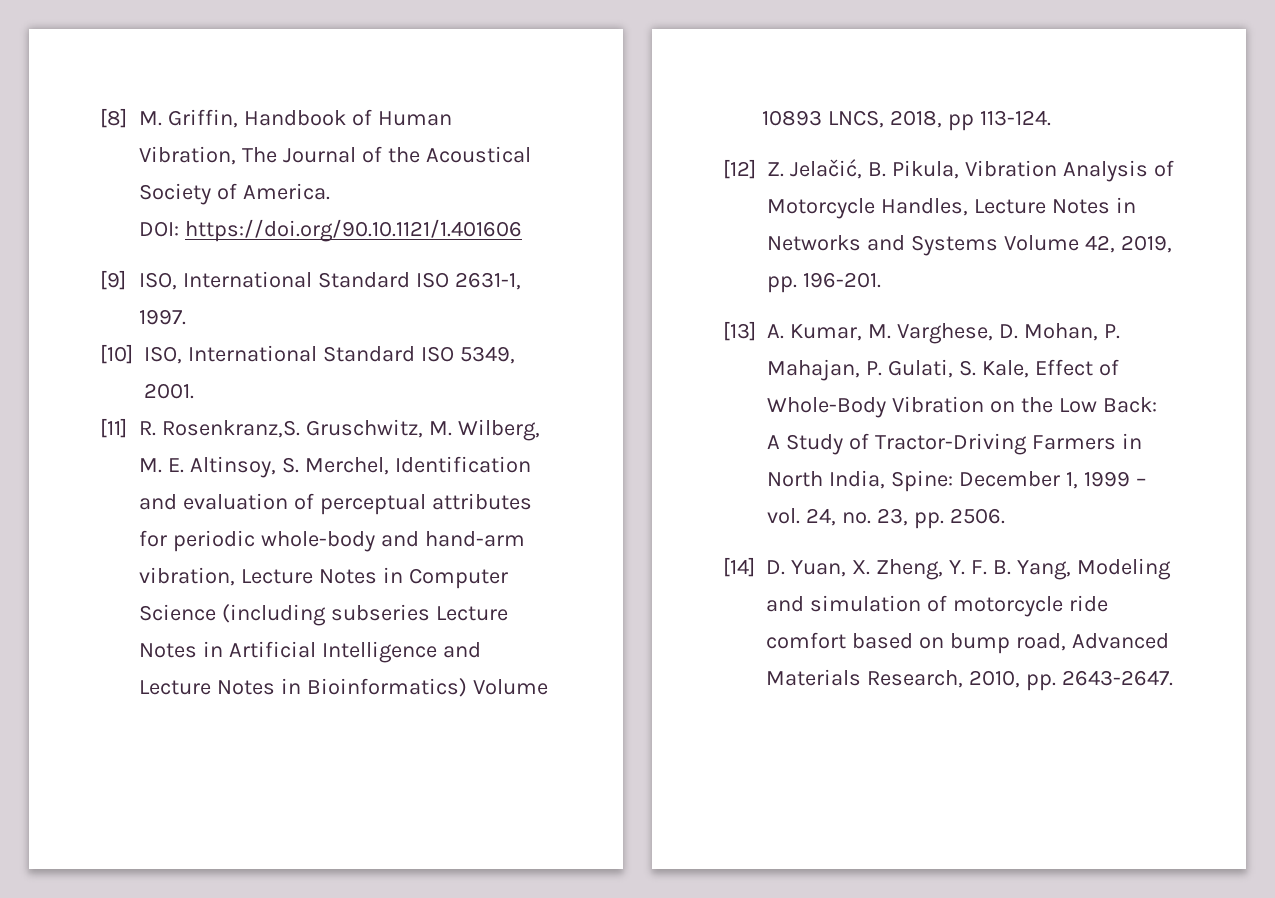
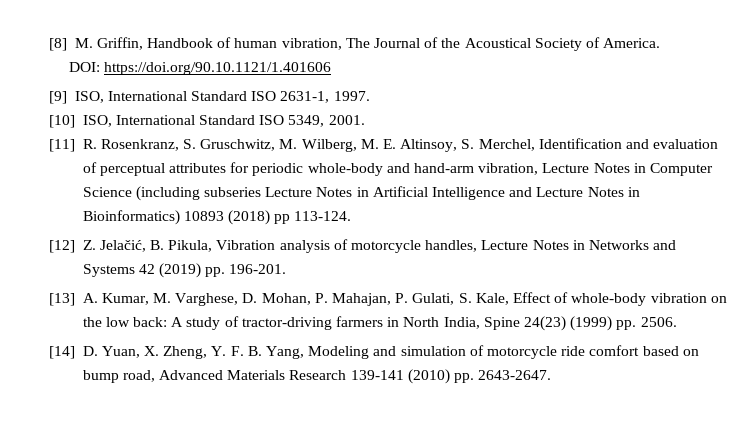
- [8] M. Griffin, Handbook of Human Vibration, The Journal of the Acoustical Society of America.
+ [8] M. Griffin, Handbook of human vibration, The Journal of the Acoustical Society of America.
- [11] R. Rosenkranz,S. Gruschwitz, M. Wilberg, M. E. Altinsoy, S. Merchel, Identification and evaluation of perceptual attributes for periodic whole-body and hand-arm vibration, Lecture Notes in Computer Science (including subseries Lecture Notes in Artificial Intelligence and Lecture Notes in Bioinformatics) Volume 10893 LNCS, 2018, pp 113-124.
+ [11] R. Rosenkranz, S. Gruschwitz, M. Wilberg, M. E. Altinsoy, S. Merchel, Identification and evaluation of perceptual attributes for periodic whole-body and hand-arm vibration, Lecture Notes in Computer Science (including subseries Lecture Notes in Artificial Intelligence and Lecture Notes in Bioinformatics) 10893 (2018) pp 113-124.
- [12] Z. Jelačić, B. Pikula, Vibration Analysis of Motorcycle Handles, Lecture Notes in Networks and Systems Volume 42, 2019, pp. 196-201.
+ [12] Z. Jelačić, B. Pikula, Vibration analysis of motorcycle handles, Lecture Notes in Networks and Systems 42 (2019) pp. 196-201.
- [13] A. Kumar, M. Varghese, D. Mohan, P. Mahajan, P. Gulati, S. Kale, Effect of Whole-Body Vibration on the Low Back: A Study of Tractor-Driving Farmers in North India, Spine: December 1, 1999 – vol. 24, no. 23, pp. 2506.
+ [13] A. Kumar, M. Varghese, D. Mohan, P. Mahajan, P. Gulati, S. Kale, Effect of whole-body vibration on the low back: A study of tractor-driving farmers in North India, Spine 24(23) (1999) pp. 2506.
- [14] D. Yuan, X. Zheng, Y. F. B. Yang, Modeling and simulation of motorcycle ride comfort based on bump road, Advanced Materials Research, 2010, pp. 2643-2647.
+ [14] D. Yuan, X. Zheng, Y. F. B. Yang, Modeling and simulation of motorcycle ride comfort based on bump road, Advanced Materials Research 139-141 (2010) pp. 2643-2647.

